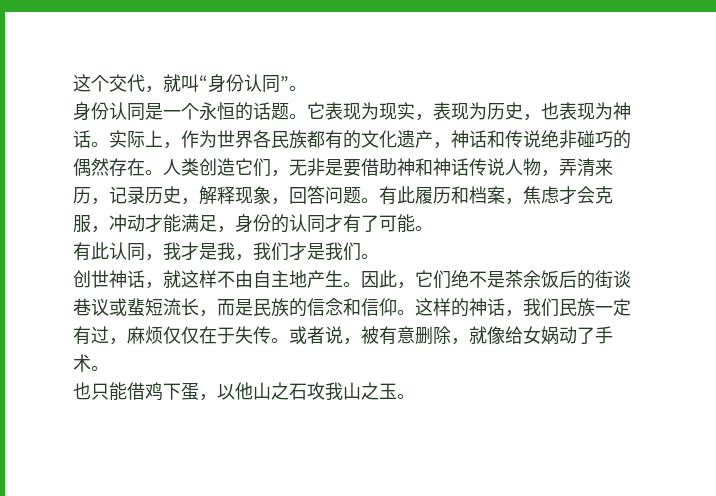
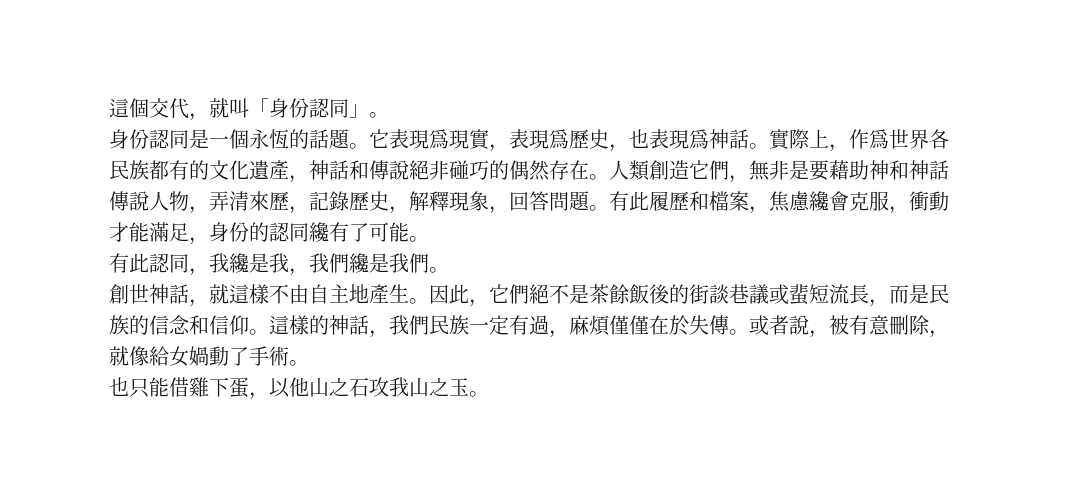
- 这个交代，就叫“身份认同”。
- 身份认同是一个永恒的话题。它表现为现实，表现为历史，也表现为神话。实际上，作为世界各民族都有的文化遗产，神话和传说绝非碰巧的偶然存在。
+ 這個交代，就叫「身份認同」。
+ 身份認同是一個永恆的話題。它表現爲現實，表現爲歷史，也表現爲神話。實際上，作爲世界各民族都有的文化遺產，神話和傳說絕非碰巧的偶然存在。
- 人类创造它们，无非是要借助神和神话传说人物，弄清来历，记录历史，解释现象，回答问题。
+ 人類創造它們，無非是要藉助神和神話傳說人物，弄清來歷，記錄歷史，解釋現象，回答問題。
- 有此履历和档案，焦虑才会克服，冲动才能满足，身份的认同才有了可能。
+ 有此履歷和檔案，焦慮纔會克服，衝動才能滿足，身份的認同纔有了可能。
- 有此认同，我才是我，我们才是我们。
- 创世神话，就这样不由自主地产生。
+ 有此認同，我纔是我，我們纔是我們。
+ 創世神話，就這樣不由自主地產生。
- 因此，它们绝不是茶余饭后的街谈巷议或蜚短流长，而是民族的信念和信仰。
+ 因此，它們絕不是茶餘飯後的街談巷議或蜚短流長，而是民族的信念和信仰。
- 这样的神话，我们民族一定有过，麻烦仅仅在于失传。或者说，被有意删除，就像给女娲动了手术。
+ 這樣的神話，我們民族一定有過，麻煩僅僅在於失傳。或者說，被有意刪除，就像給女媧動了手術。
- 也只能借鸡下蛋，以他山之石攻我山之玉。
+ 也只能借雞下蛋，以他山之石攻我山之玉。

